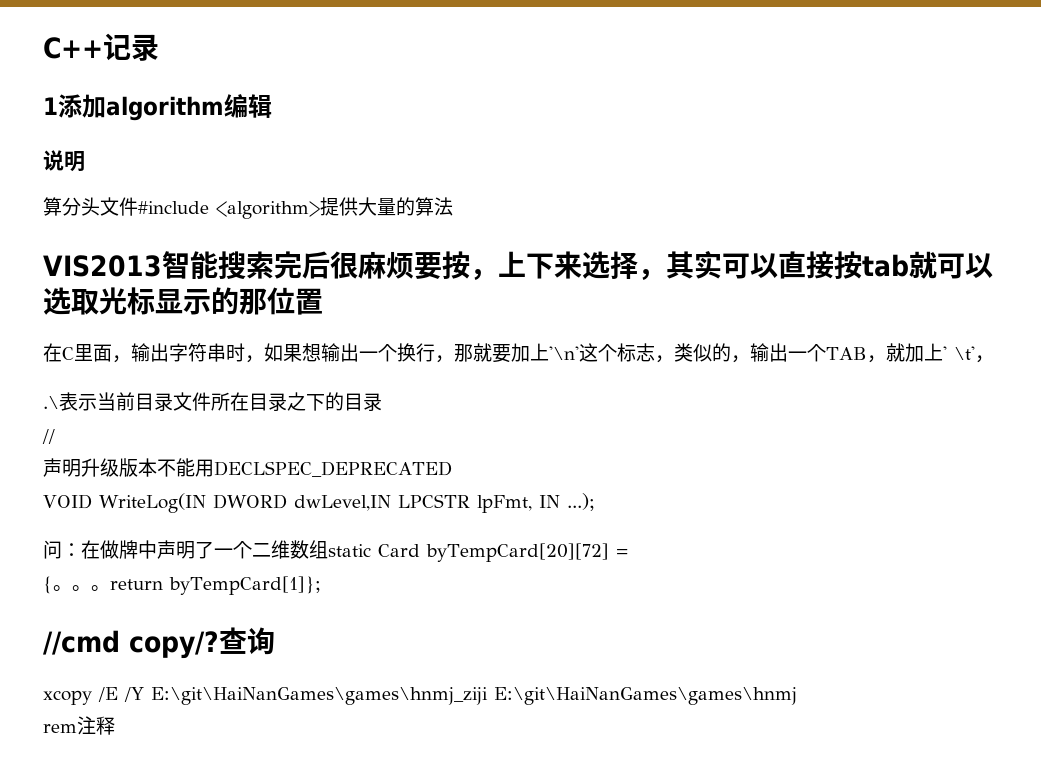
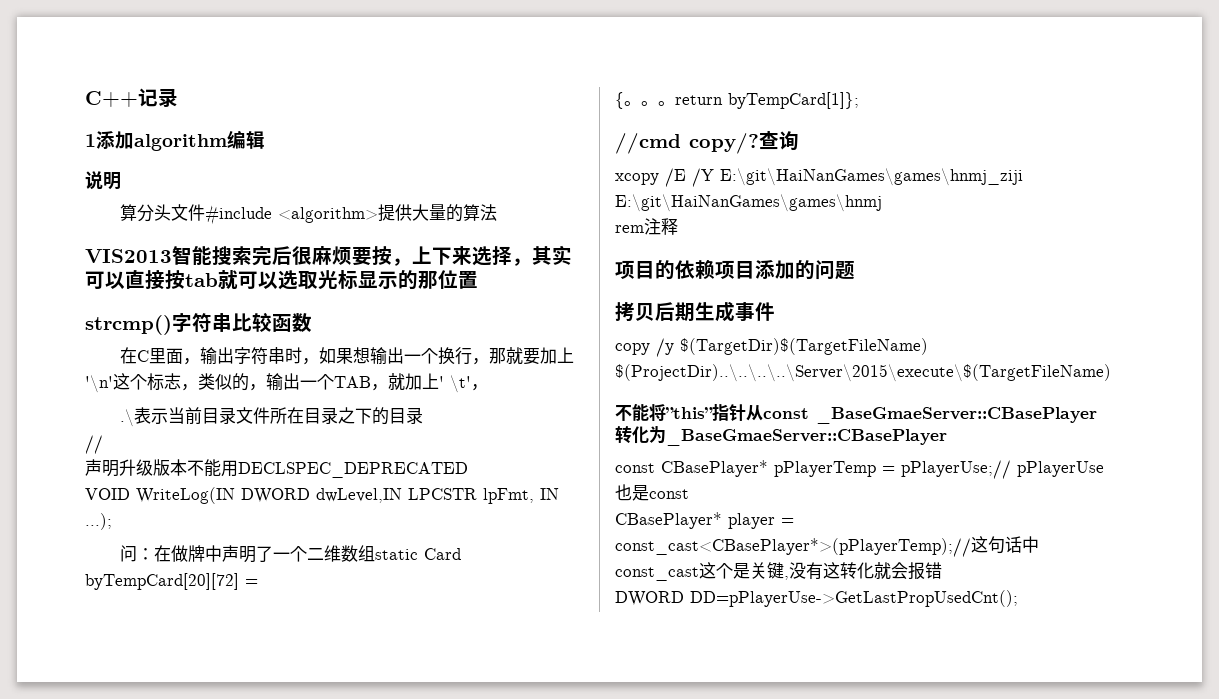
+ strcmp()字符串比较函数
+ 项目的依赖项目添加的问题
+ 拷贝后期生成事件
+ copy /y $(TargetDir)$(TargetFileName) $(ProjectDir)..\..\..\..\Server\2015\execute\$(TargetFileName)
+ 不能将”this”指针从const _BaseGmaeServer::CBasePlayer转化为_BaseGmaeServer::CBasePlayer
+ const CBasePlayer* pPlayerTemp = pPlayerUse;// pPlayerUse也是const
+ CBasePlayer* player = const_cast<CBasePlayer*>(pPlayerTemp);//这句话中const_cast这个是关键,没有这转化就会报错
+ DWORD DD=pPlayerUse->GetLastPropUsedCnt();

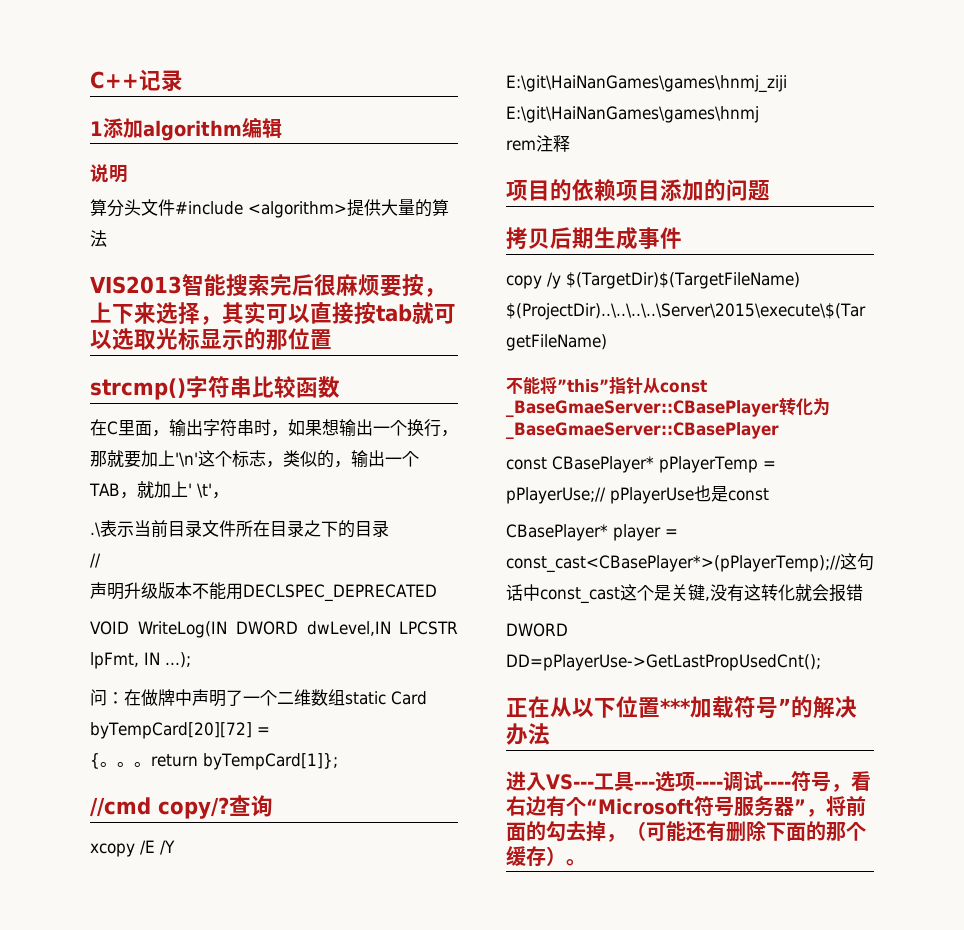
+ 正在从以下位置***加载符号”的解决办法
+ 进入VS---工具---选项----调试----符号，看右边有个“Microsoft符号服务器”，将前面的勾去掉，（可能还有删除下面的那个缓存）。

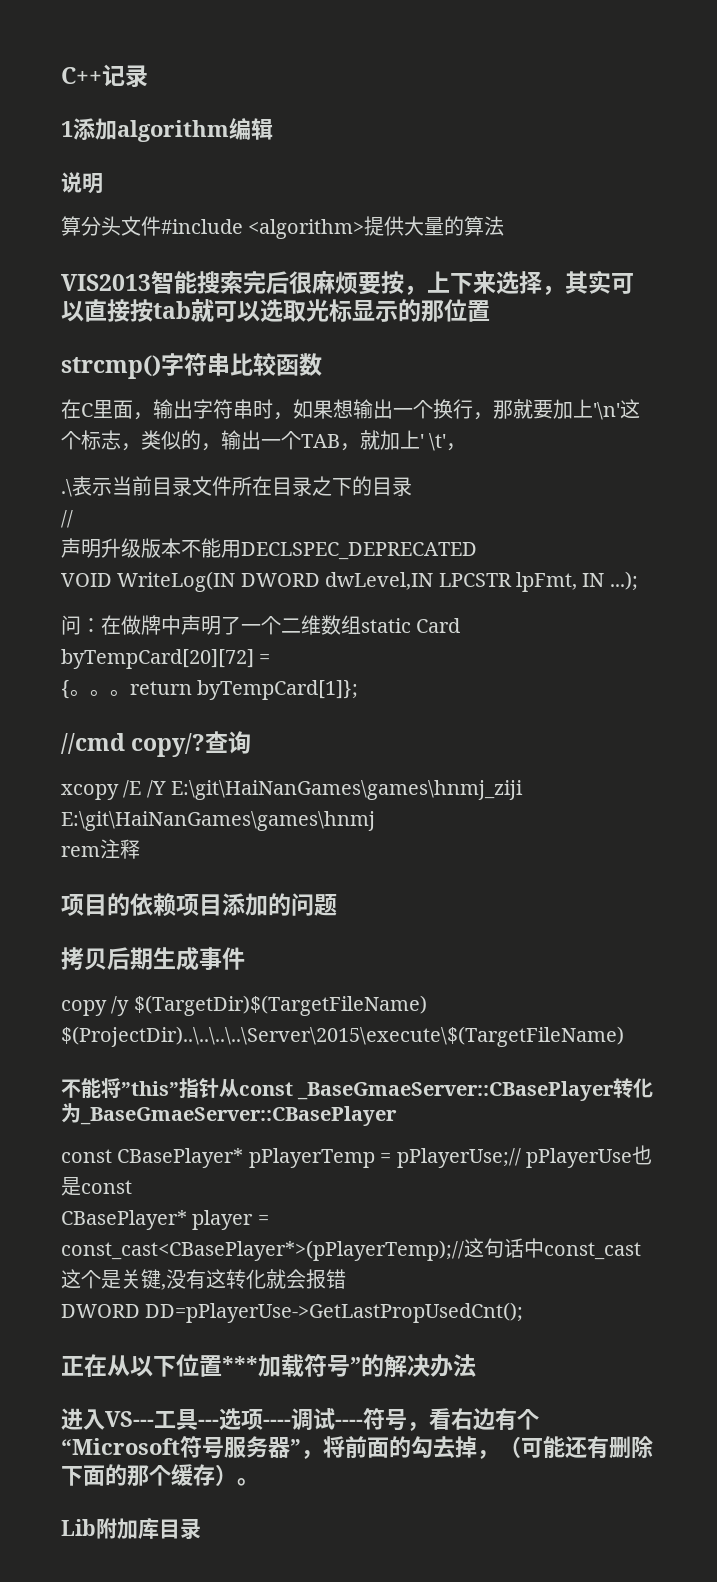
+ Lib附加库目录

